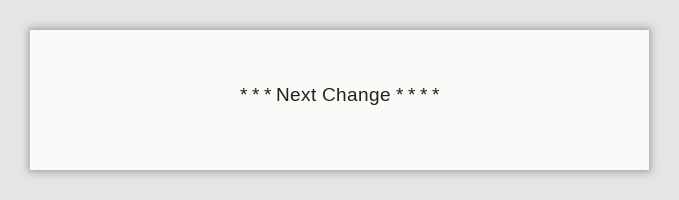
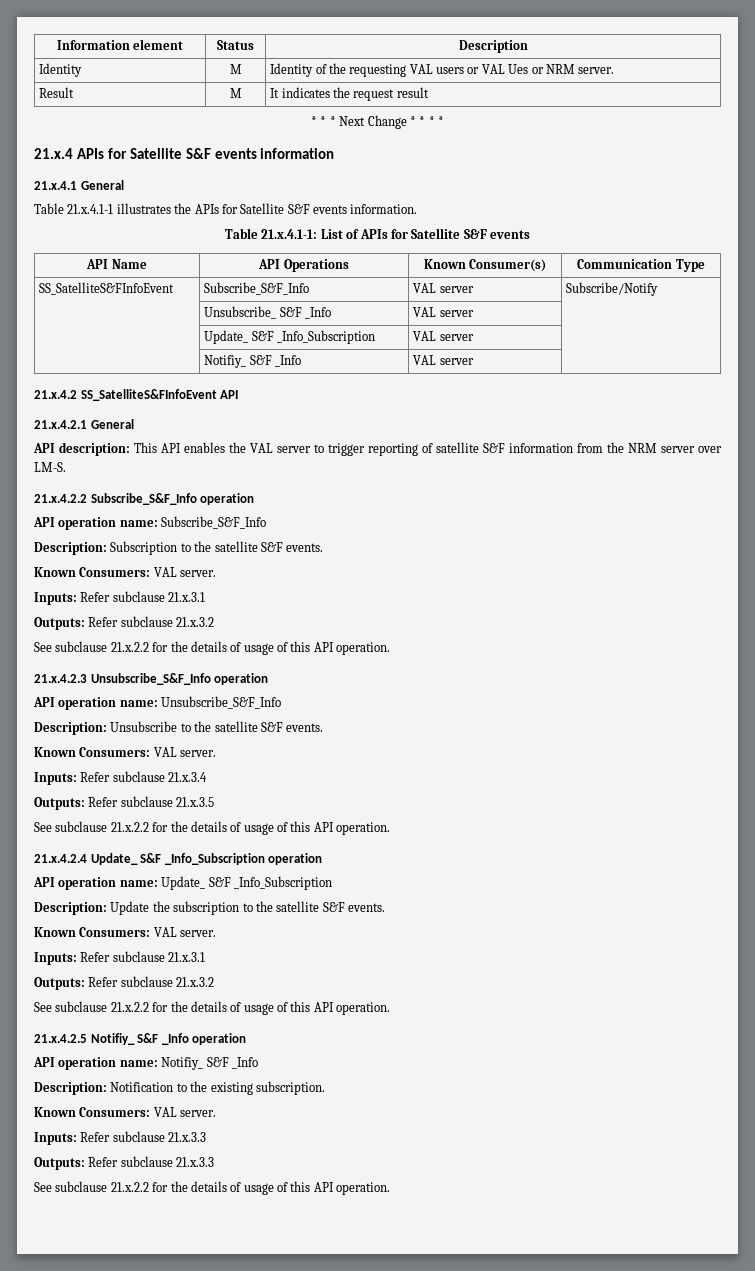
+ Information element | Status | Description
+ Identity | M | Identity of the requesting VAL users or VAL Ues or NRM server.
+ Result | M | It indicates the request result
+ 21.x.4 APIs for Satellite S&F events information
+ 21.x.4.1 General
+ Table 21.x.4.1-1 illustrates the APIs for Satellite S&F events information.
+ Table 21.x.4.1-1: List of APIs for Satellite S&F events
+ API Name | API Operations | Known Consumer(s) | Communication Type
+ SS_SatelliteS&FInfoEvent | Subscribe_S&F_Info | VAL server | Subscribe/Notify
+ | Unsubscribe_ S&F _Info | VAL server |
+ | Update_ S&F _Info_Subscription | VAL server |
+ | Notifiy_ S&F _Info | VAL server |
+ 21.x.4.2 SS_SatelliteS&FInfoEvent API
+ 21.x.4.2.1 General
+ API description: This API enables the VAL server to trigger reporting of satellite S&F information from the NRM server over LM-S.
+ 21.x.4.2.2 Subscribe_S&F_Info operation
+ API operation name: Subscribe_S&F_Info
+ Description: Subscription to the satellite S&F events.
+ Known Consumers: VAL server.
+ Inputs: Refer subclause 21.x.3.1
+ Outputs: Refer subclause 21.x.3.2
+ See subclause 21.x.2.2 for the details of usage of this API operation.
+ 21.x.4.2.3 Unsubscribe_S&F_Info operation
+ API operation name: Unsubscribe_S&F_Info
+ Description: Unsubscribe to the satellite S&F events.
+ Known Consumers: VAL server.
+ Inputs: Refer subclause 21.x.3.4
+ Outputs: Refer subclause 21.x.3.5
+ See subclause 21.x.2.2 for the details of usage of this API operation.
+ 21.x.4.2.4 Update_ S&F _Info_Subscription operation
+ API operation name: Update_ S&F _Info_Subscription
+ Description: Update the subscription to the satellite S&F events.
+ Known Consumers: VAL server.
+ Inputs: Refer subclause 21.x.3.1
+ Outputs: Refer subclause 21.x.3.2
+ See subclause 21.x.2.2 for the details of usage of this API operation.
+ 21.x.4.2.5 Notifiy_ S&F _Info operation
+ API operation name: Notifiy_ S&F _Info
+ Description: Notification to the existing subscription.
+ Known Consumers: VAL server.
+ Inputs: Refer subclause 21.x.3.3
+ Outputs: Refer subclause 21.x.3.3
+ See subclause 21.x.2.2 for the details of usage of this API operation.

